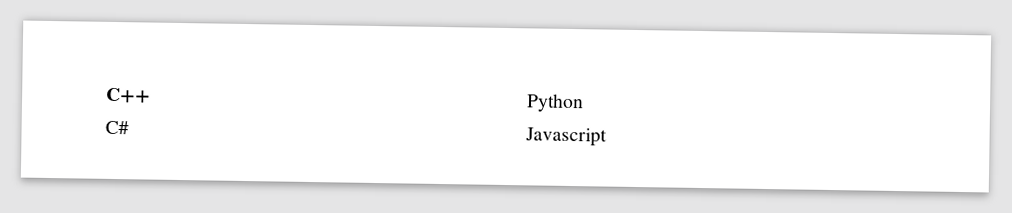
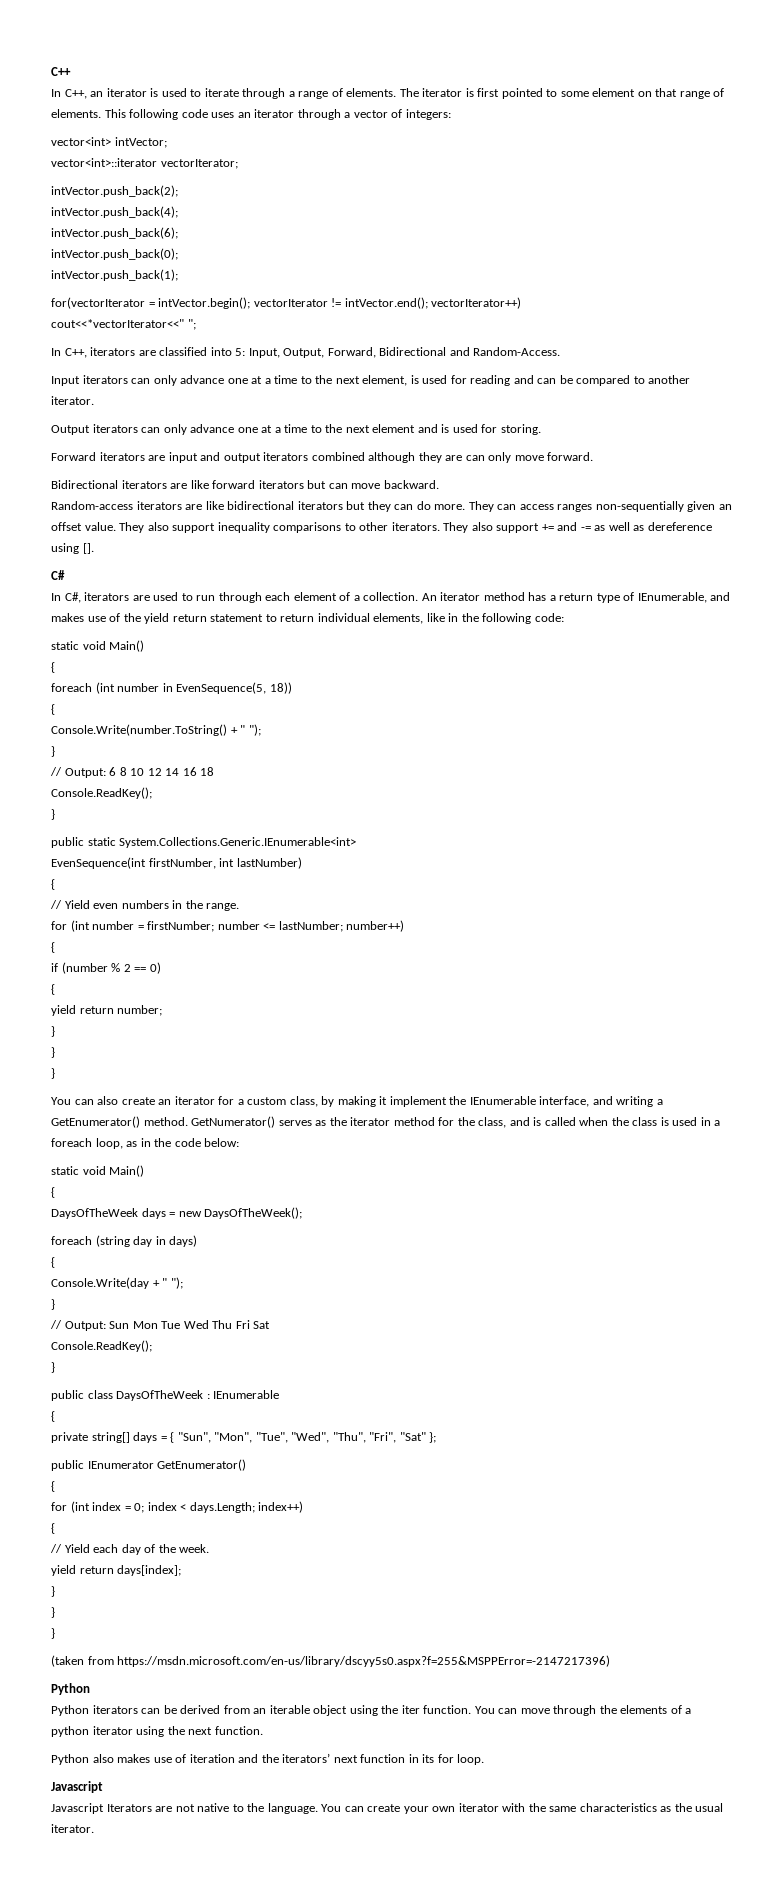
+ In C++, an iterator is used to iterate through a range of elements. The iterator is first pointed to some element on that range of elements. This following code uses an iterator through a vector of integers:
+ vector<int> intVector;
+ vector<int>::iterator vectorIterator;
+ intVector.push_back(2);
+ intVector.push_back(4);
+ intVector.push_back(6);
+ intVector.push_back(0);
+ intVector.push_back(1);
+ for(vectorIterator = intVector.begin(); vectorIterator != intVector.end(); vectorIterator++)
+ cout<<*vectorIterator<<" ";
+ In C++, iterators are classified into 5: Input, Output, Forward, Bidirectional and Random-Access.
+ Input iterators can only advance one at a time to the next element, is used for reading and can be compared to another iterator.
+ Output iterators can only advance one at a time to the next element and is used for storing.
+ Forward iterators are input and output iterators combined although they are can only move forward.
+ Bidirectional iterators are like forward iterators but can move backward.
+ Random-access iterators are like bidirectional iterators but they can do more. They can access ranges non-sequentially given an offset value. They also support inequality comparisons to other iterators. They also support += and -= as well as dereference using [].
  C#
+ In C#, iterators are used to run through each element of a collection. An iterator method has a return type of IEnumerable, and makes use of the yield return statement to return individual elements, like in the following code:
+ static void Main()
+ {
+ foreach (int number in EvenSequence(5, 18))
+ {
+ Console.Write(number.ToString() + " ");
+ }
+ // Output: 6 8 10 12 14 16 18
+ Console.ReadKey();
+ }
+ public static System.Collections.Generic.IEnumerable<int>
+ EvenSequence(int firstNumber, int lastNumber)
+ {
+ // Yield even numbers in the range.
+ for (int number = firstNumber; number <= lastNumber; number++)
+ {
+ if (number % 2 == 0)
+ {
+ yield return number;
+ }
+ }
+ }
+ You can also create an iterator for a custom class, by making it implement the IEnumerable interface, and writing a GetEnumerator() method. GetNumerator() serves as the iterator method for the class, and is called when the class is used in a foreach loop, as in the code below:
+ static void Main()
+ {
+ DaysOfTheWeek days = new DaysOfTheWeek();
+ foreach (string day in days)
+ {
+ Console.Write(day + " ");
+ }
+ // Output: Sun Mon Tue Wed Thu Fri Sat
+ Console.ReadKey();
+ }
+ public class DaysOfTheWeek : IEnumerable
+ {
+ private string[] days = { "Sun", "Mon", "Tue", "Wed", "Thu", "Fri", "Sat" };
+ public IEnumerator GetEnumerator()
+ {
+ for (int index = 0; index < days.Length; index++)
+ {
+ // Yield each day of the week.
+ yield return days[index];
+ }
+ }
+ }
+ (taken from https://msdn.microsoft.com/en-us/library/dscyy5s0.aspx?f=255&MSPPError=-2147217396)
  Python
+ Python iterators can be derived from an iterable object using the iter function. You can move through the elements of a python iterator using the next function.
+ Python also makes use of iteration and the iterators’ next function in its for loop.
  Javascript
+ Javascript Iterators are not native to the language. You can create your own iterator with the same characteristics as the usual iterator.

